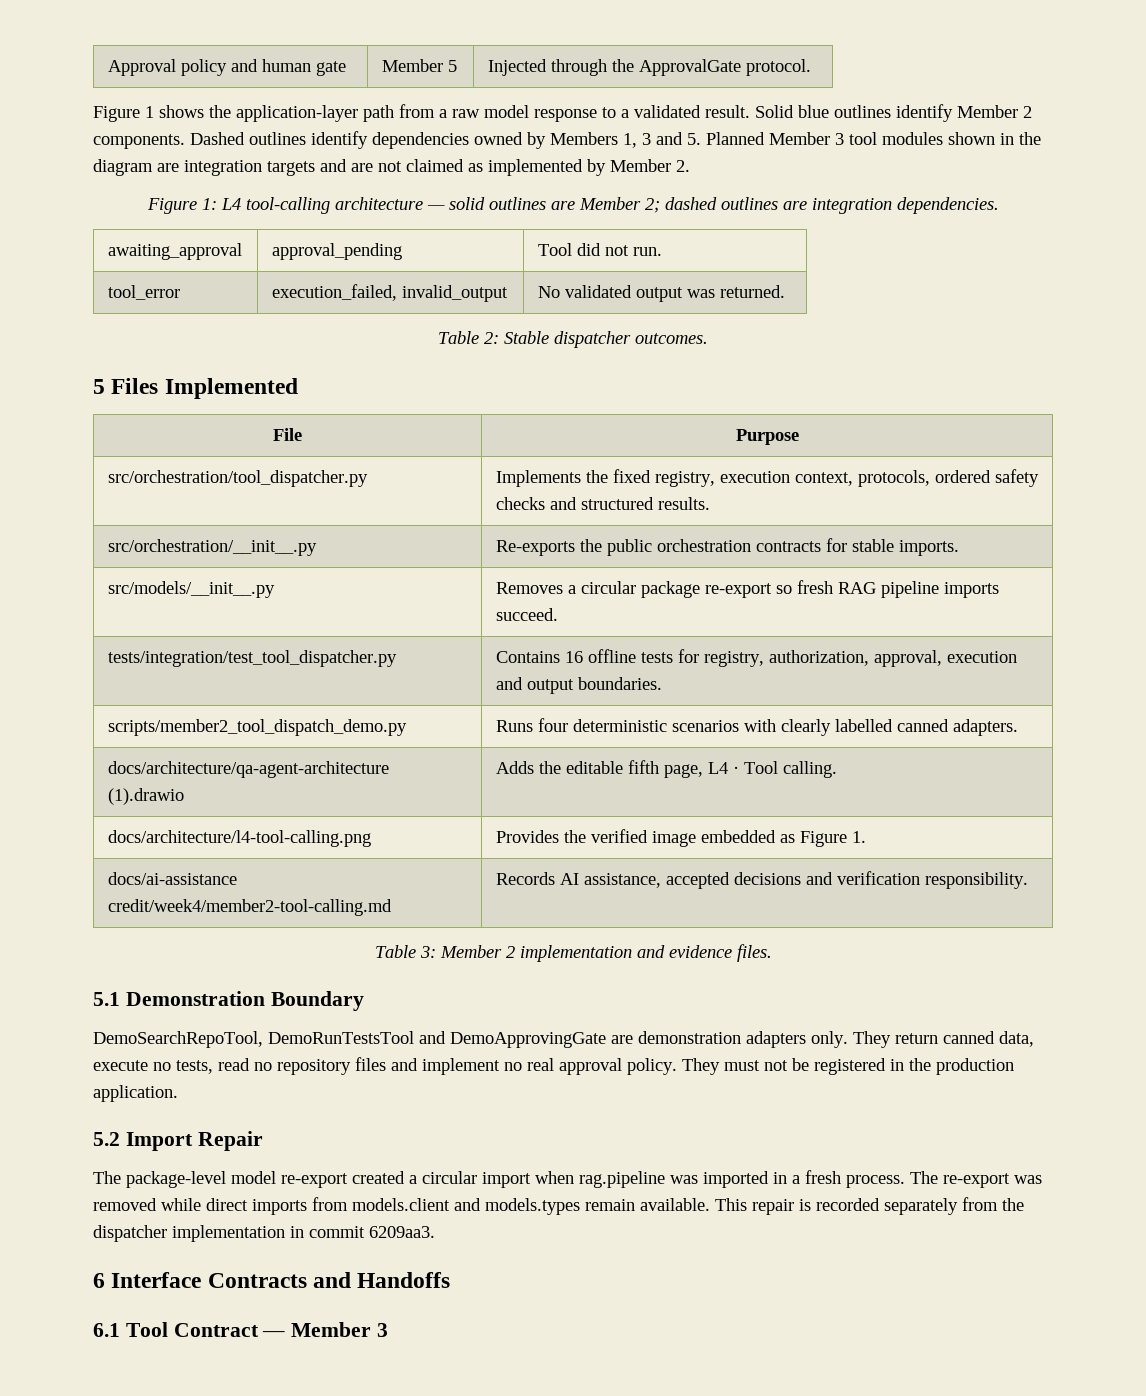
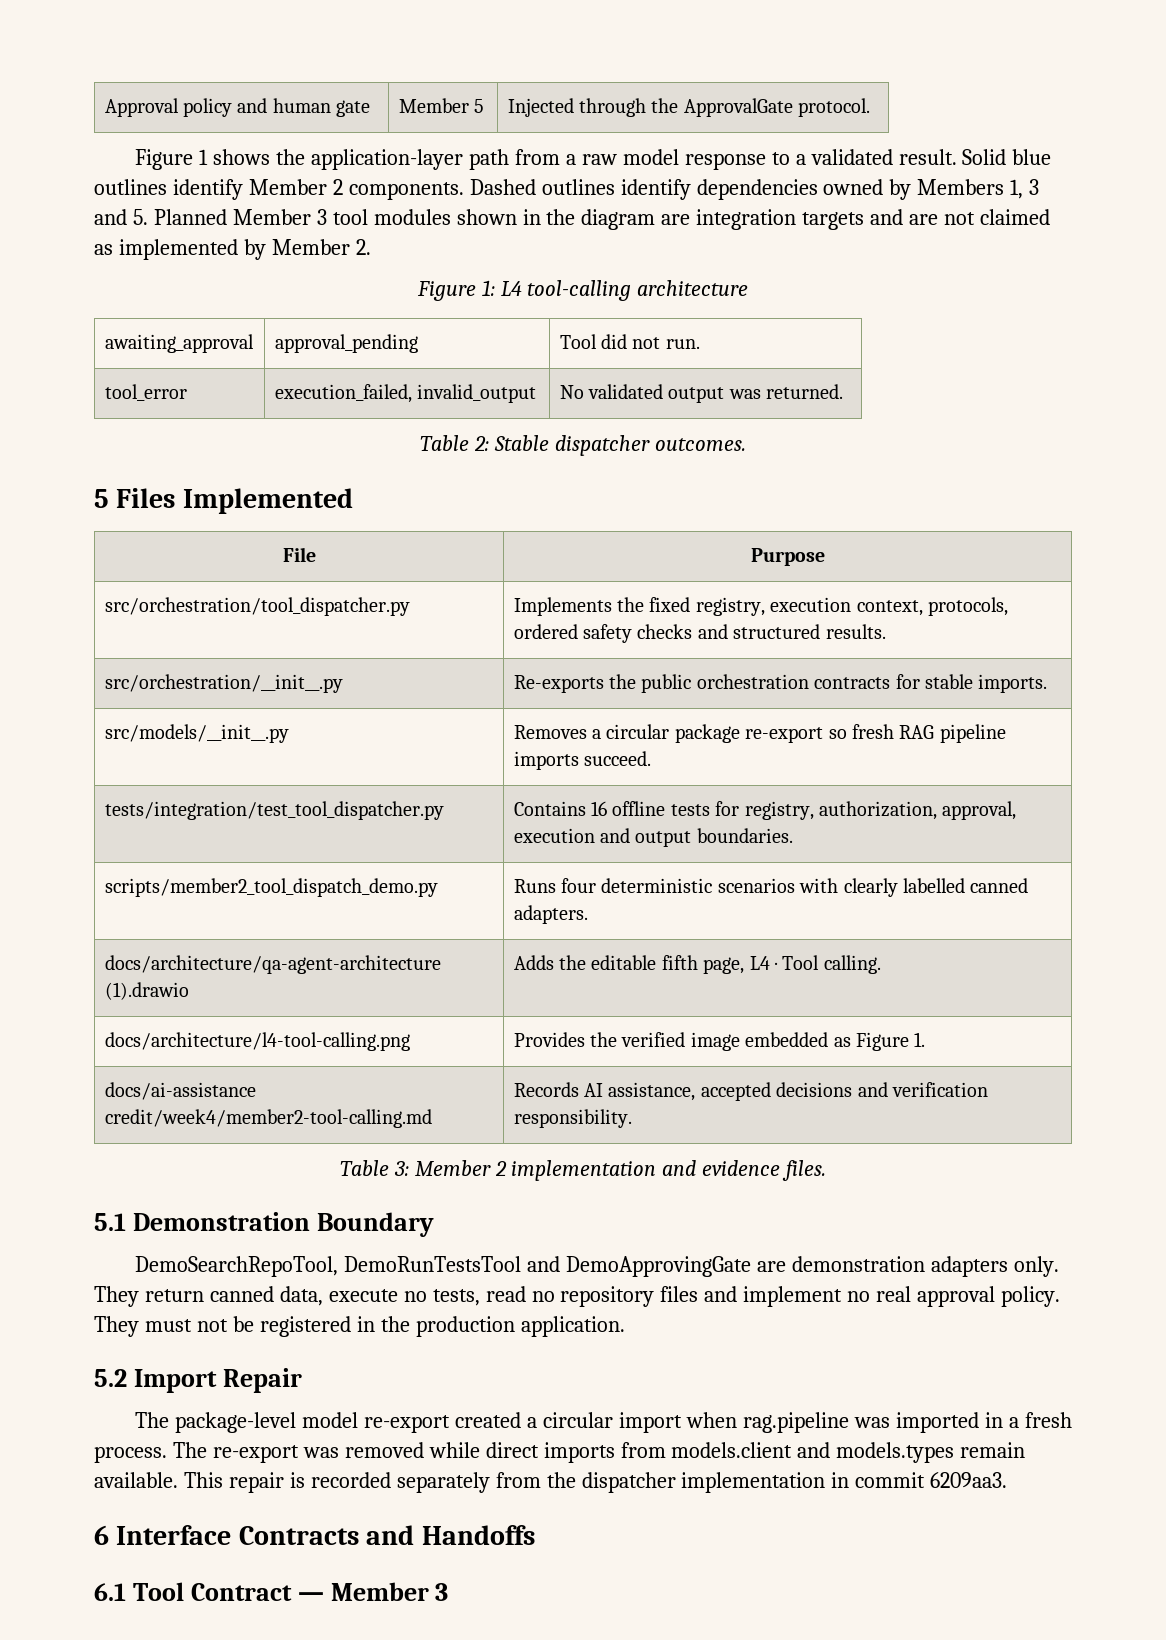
- Figure 1: L4 tool-calling architecture — solid outlines are Member 2; dashed outlines are integration dependencies.
+ Figure 1: L4 tool-calling architecture

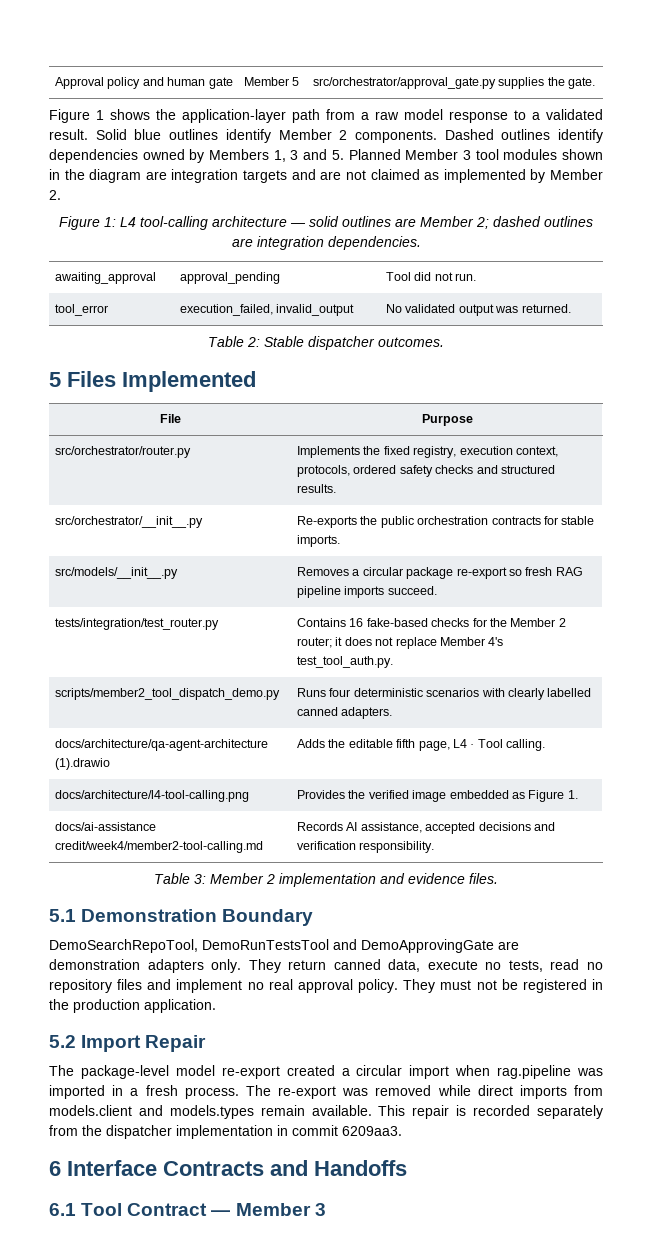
- Approval policy and human gate | Member 5 | Injected through the ApprovalGate protocol.
+ Approval policy and human gate | Member 5 | src/orchestrator/approval_gate.py supplies the gate.
- Figure 1: L4 tool-calling architecture
+ Figure 1: L4 tool-calling architecture — solid outlines are Member 2; dashed outlines are integration dependencies.
- src/orchestration/tool_dispatcher.py | Implements the fixed registry, execution context, protocols, ordered safety checks and structured results.
+ src/orchestrator/router.py | Implements the fixed registry, execution context, protocols, ordered safety checks and structured results.
- src/orchestration/__init__.py | Re-exports the public orchestration contracts for stable imports.
+ src/orchestrator/__init__.py | Re-exports the public orchestration contracts for stable imports.
- tests/integration/test_tool_dispatcher.py | Contains 16 offline tests for registry, authorization, approval, execution and output boundaries.
+ tests/integration/test_router.py | Contains 16 fake-based checks for the Member 2 router; it does not replace Member 4's test_tool_auth.py.

